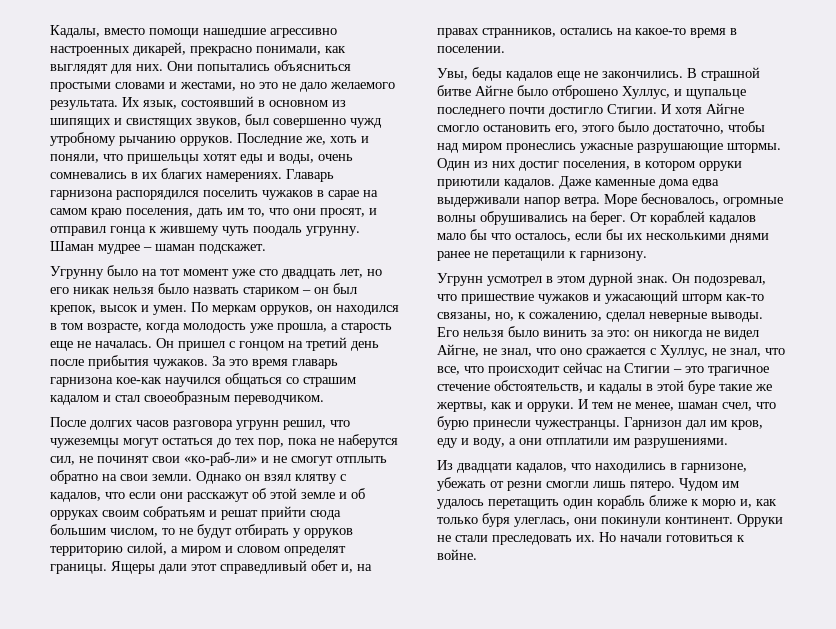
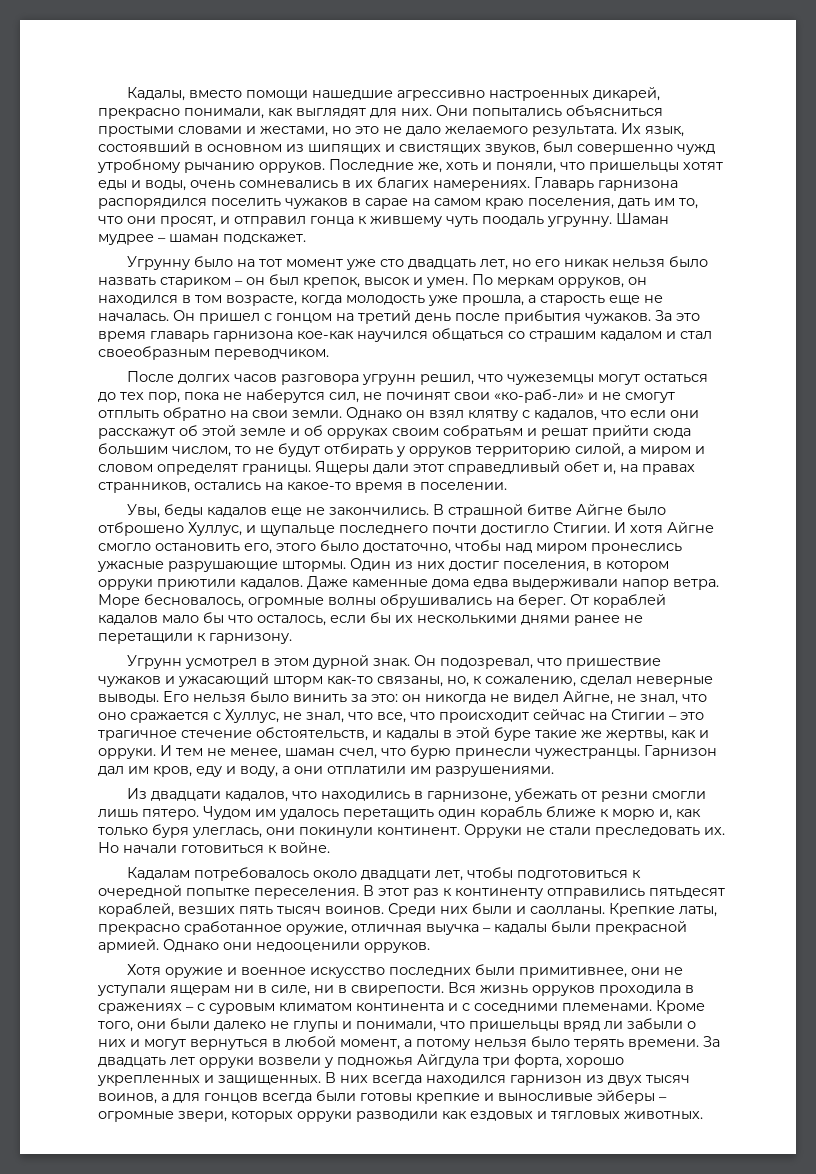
+ Кадалам потребовалось около двадцати лет, чтобы подготовиться к очередной попытке переселения. В этот раз к континенту отправились пятьдесят кораблей, везших пять тысяч воинов. Среди них были и саолланы. Крепкие латы, прекрасно сработанное оружие, отличная выучка – кадалы были прекрасной армией. Однако они недооценили орруков.
+ Хотя оружие и военное искусство последних были примитивнее, они не уступали ящерам ни в силе, ни в свирепости. Вся жизнь орруков проходила в сражениях – с суровым климатом континента и с соседними племенами. Кроме того, они были далеко не глупы и понимали, что пришельцы вряд ли забыли о них и могут вернуться в любой момент, а потому нельзя было терять времени. За двадцать лет орруки возвели у подножья Айгдула три форта, хорошо укрепленных и защищенных. В них всегда находился гарнизон из двух тысяч воинов, а для гонцов всегда были готовы крепкие и выносливые эйберы – огромные звери, которых орруки разводили как ездовых и тягловых животных.

